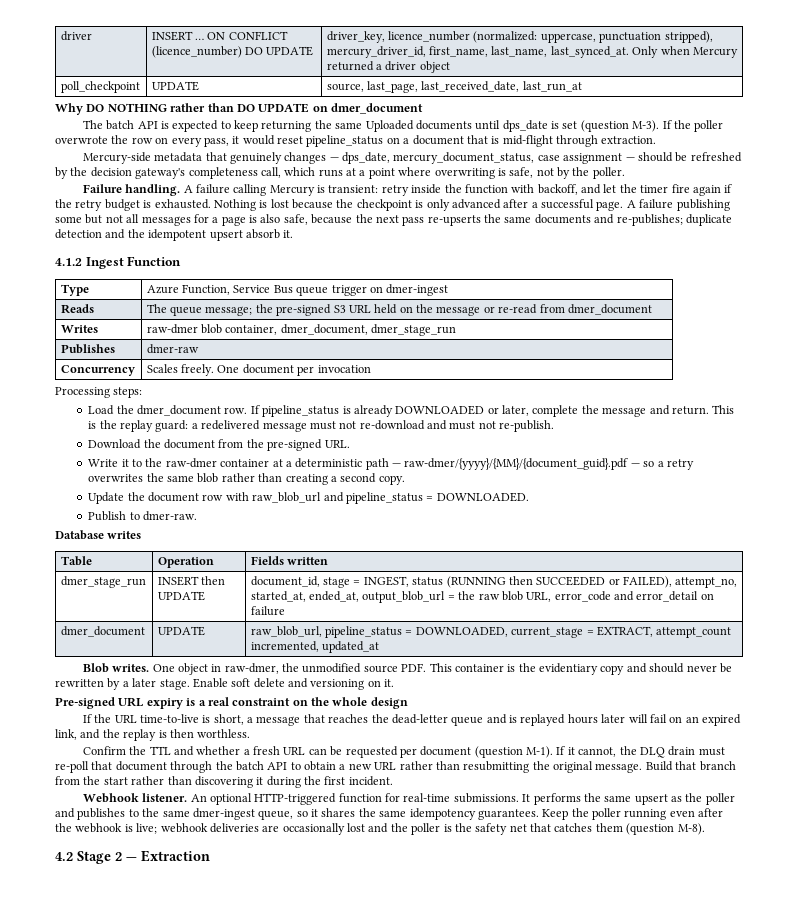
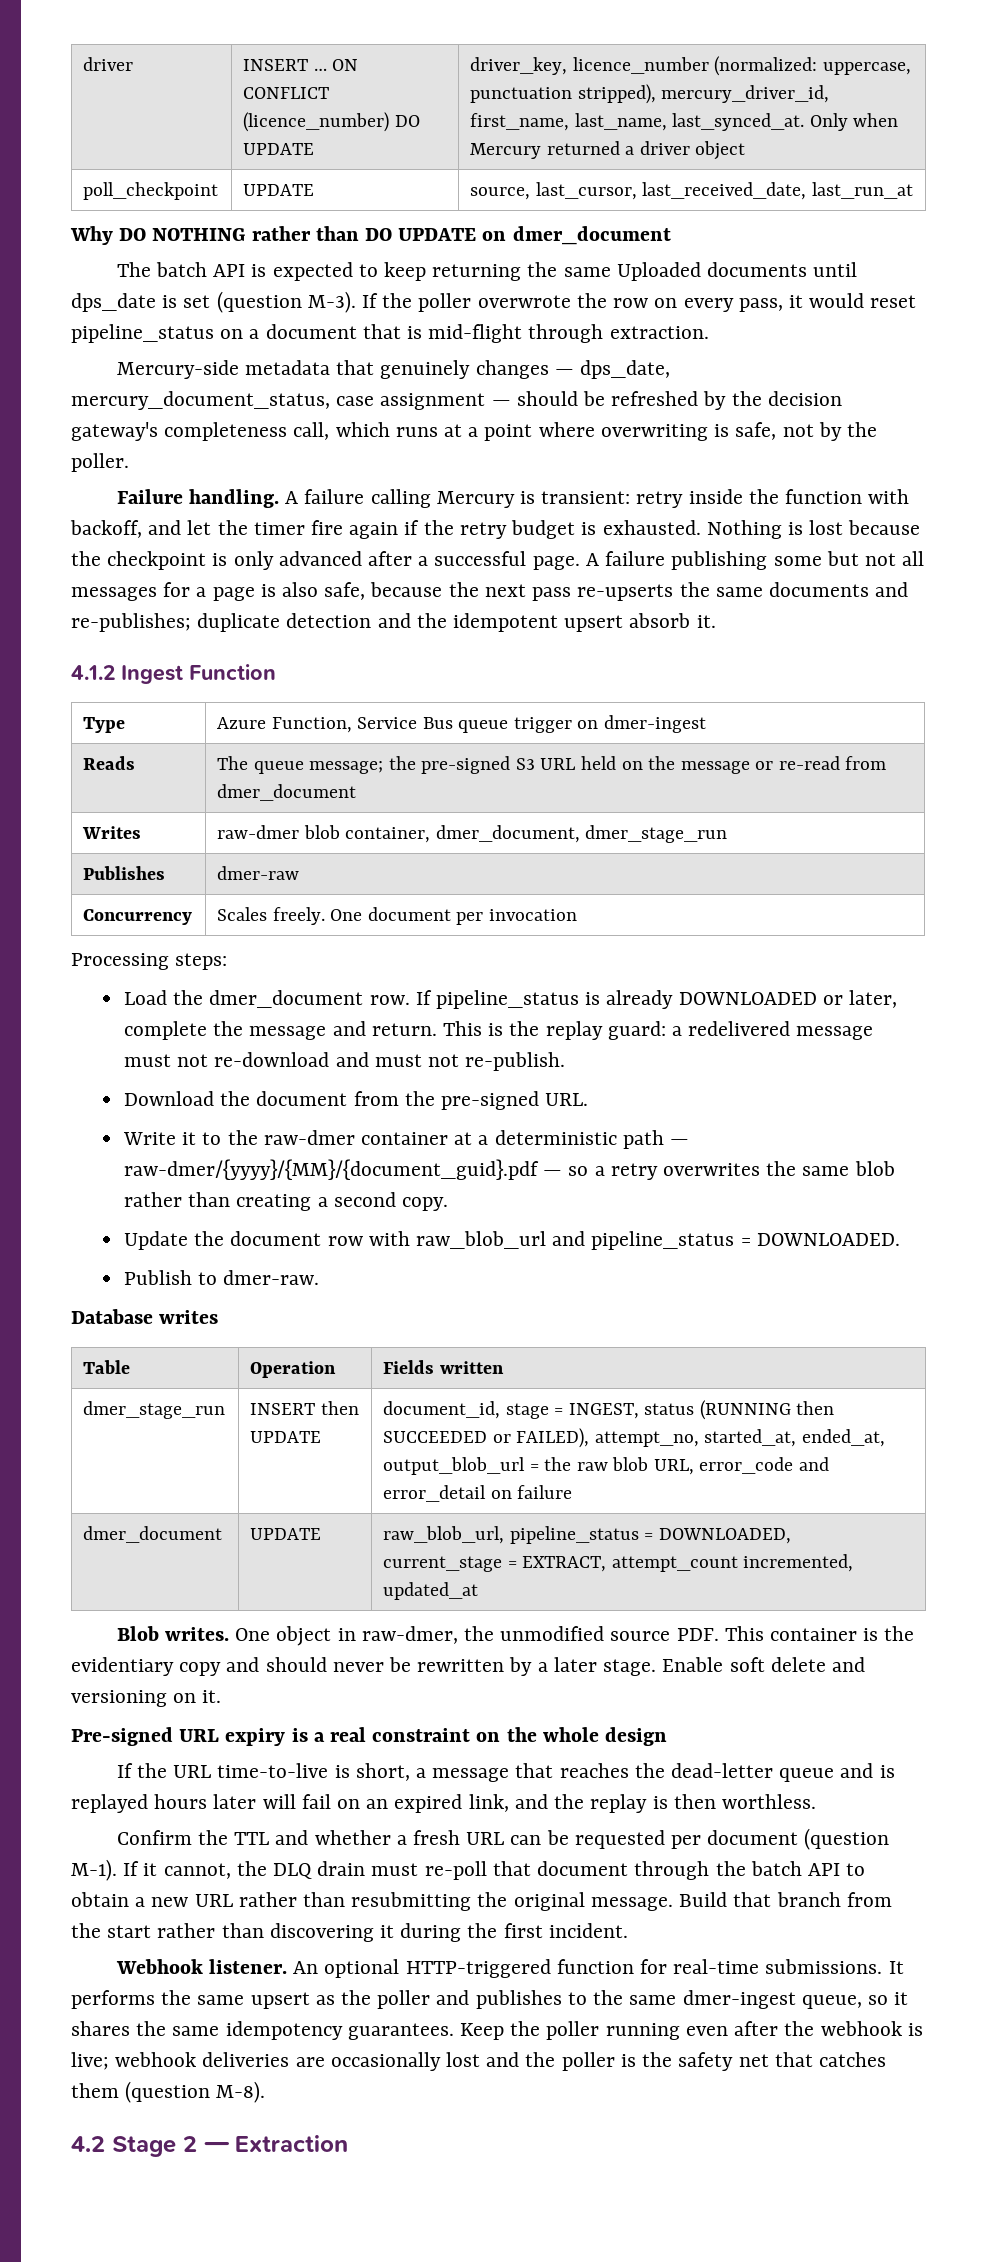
- poll_checkpoint | UPDATE | source, last_page, last_received_date, last_run_at
+ poll_checkpoint | UPDATE | source, last_cursor, last_received_date, last_run_at

